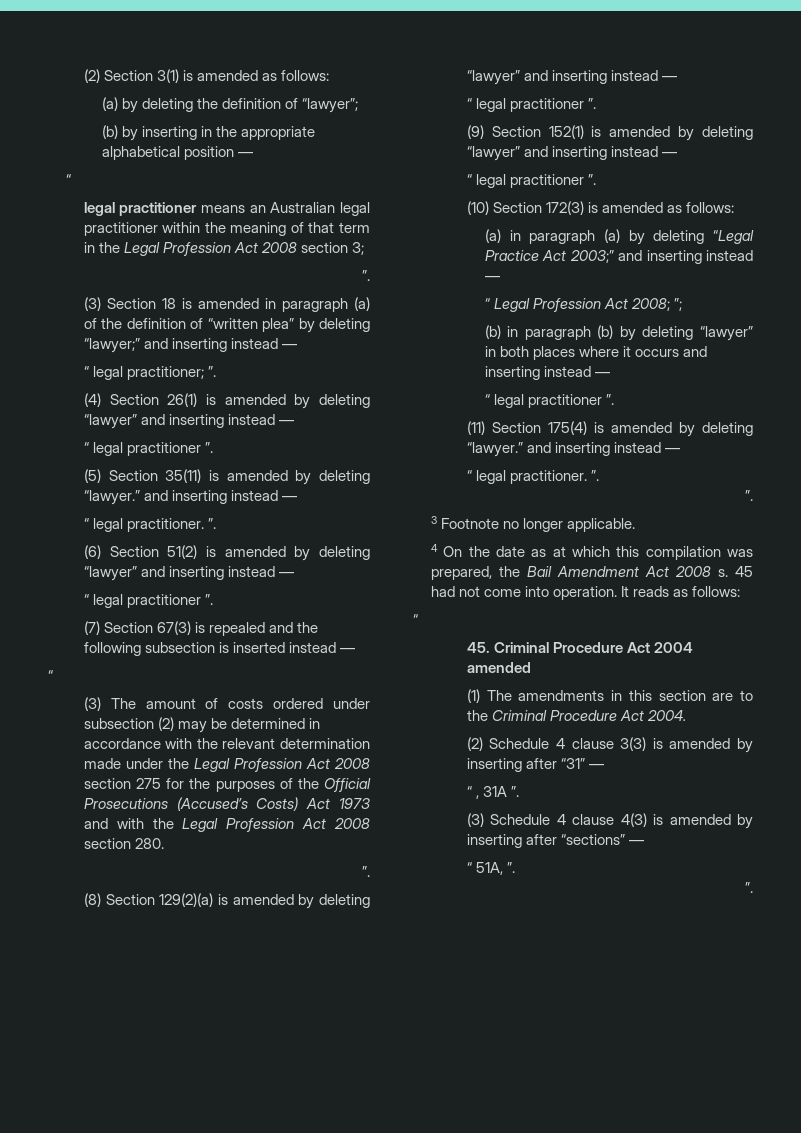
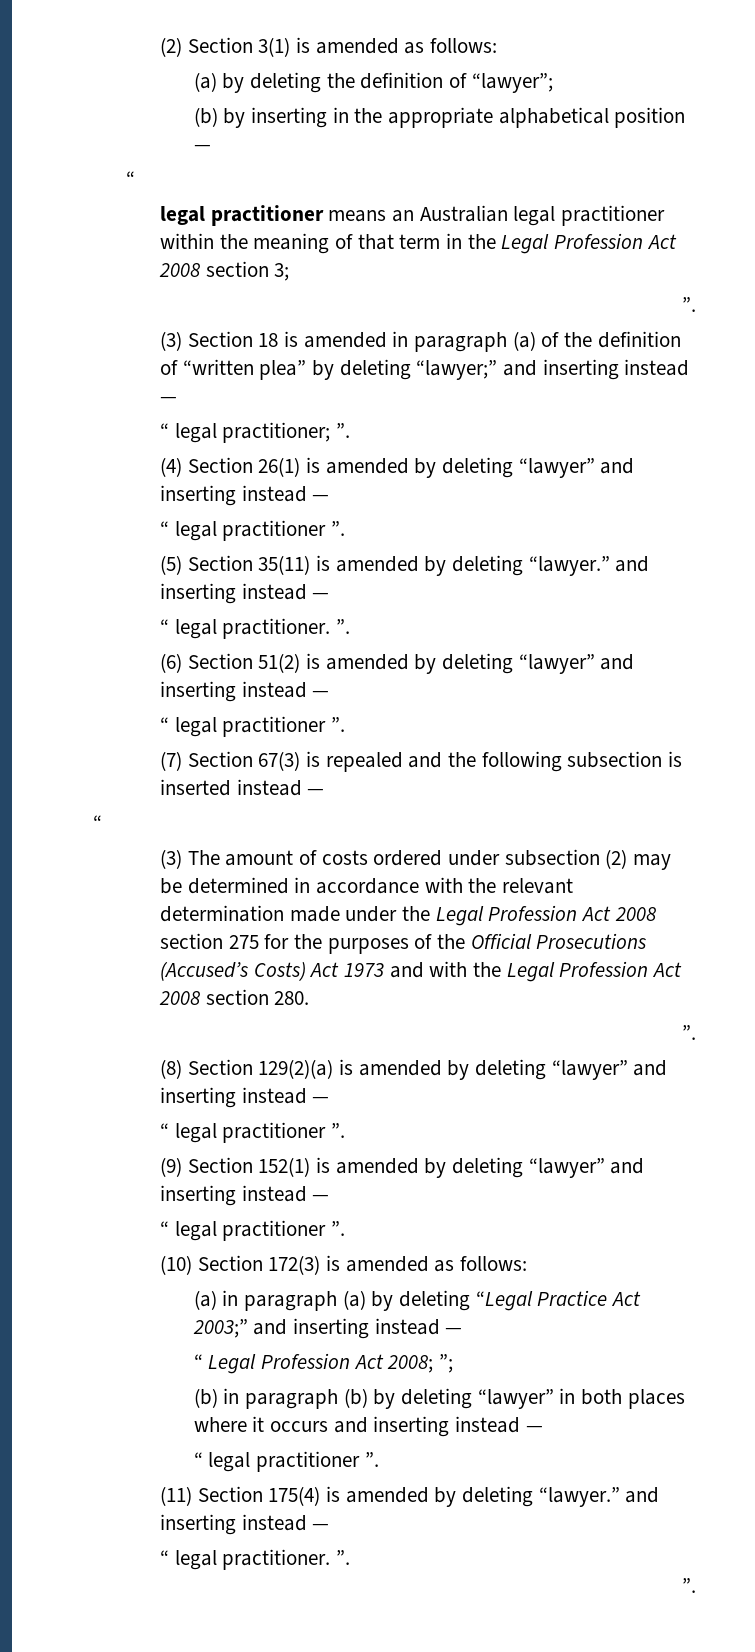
- 3 Footnote no longer applicable.
- 4 On the date as at which this compilation was prepared, the Bail Amendment Act 2008 s. 45 had not come into operation. It reads as follows:
- “
- 45. Criminal Procedure Act 2004 amended
- (1) The amendments in this section are to the Criminal Procedure Act 2004.
- (2) Schedule 4 clause 3(3) is amended by inserting after “31” —
- “ , 31A ”.
- (3) Schedule 4 clause 4(3) is amended by inserting after “sections” —
- “ 51A, ”.
- ”.

